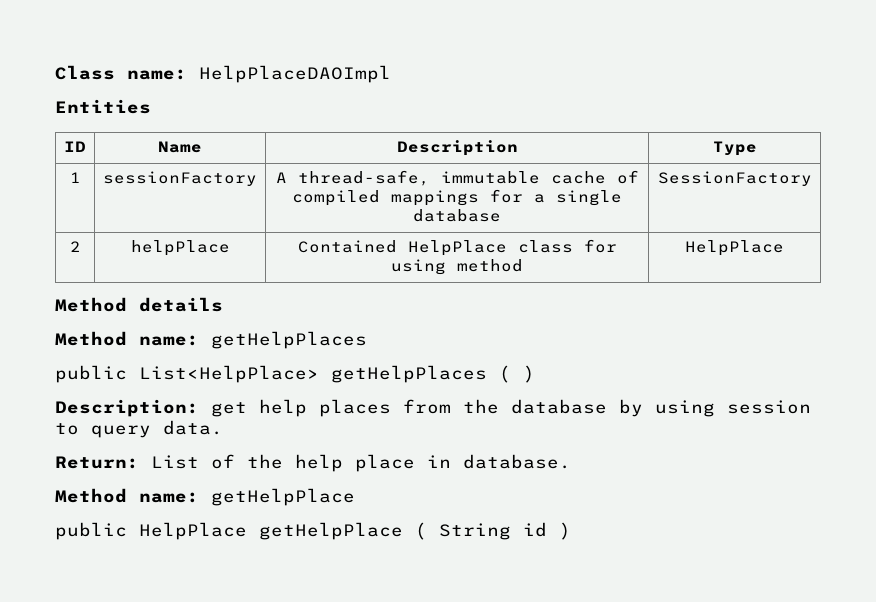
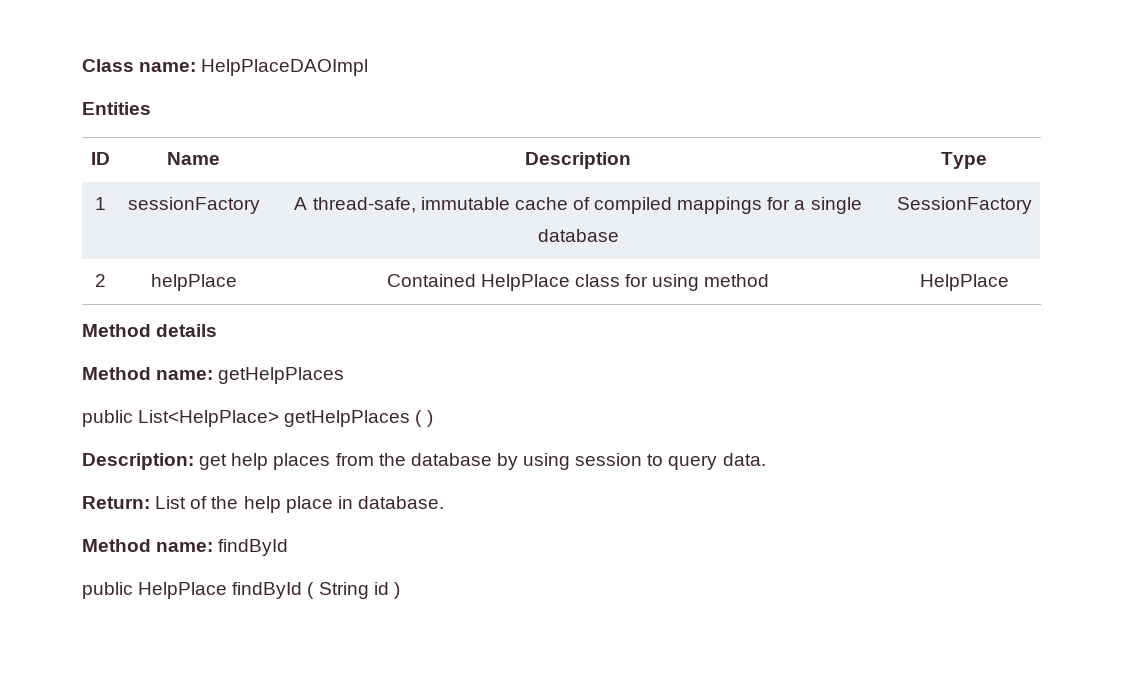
- Method name: getHelpPlace
+ Method name: findById
- public HelpPlace getHelpPlace ( String id )
+ public HelpPlace findById ( String id )

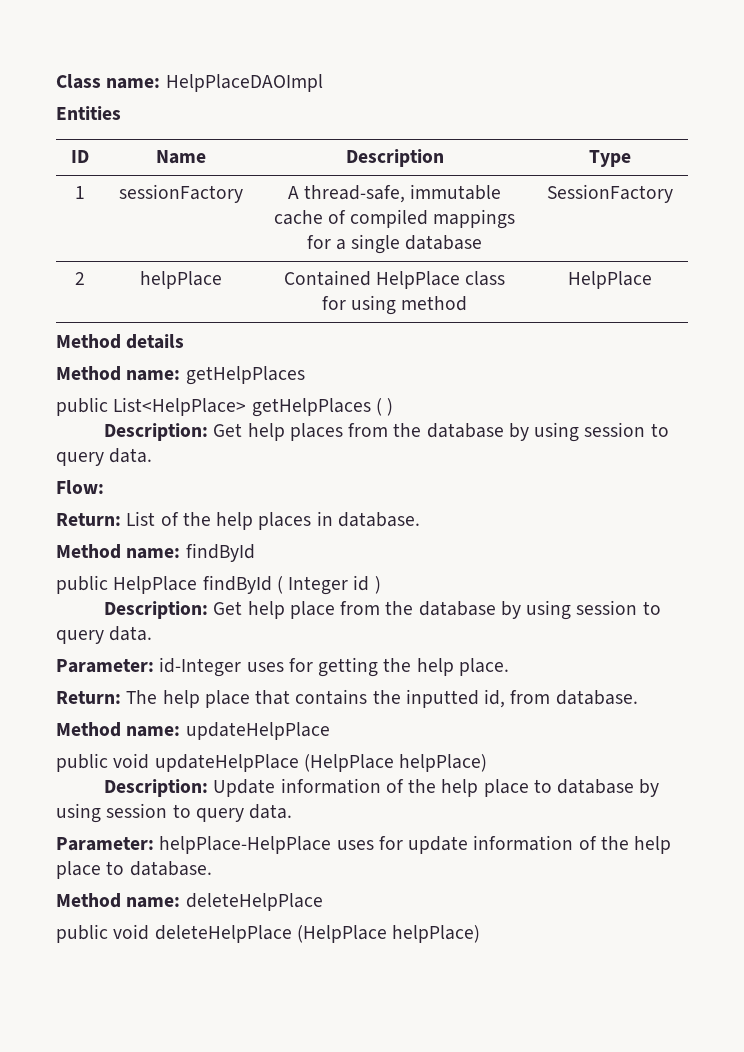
- Description: get help places from the database by using session to query data.
+ Description: Get help places from the database by using session to query data.
+ Flow:
- Return: List of the help place in database.
+ Return: List of the help places in database.
- public HelpPlace findById ( String id )
+ public HelpPlace findById ( Integer id )
+ Description: Get help place from the database by using session to query data.
+ Parameter: id-Integer uses for getting the help place.
+ Return: The help place that contains the inputted id, from database.
+ Method name: updateHelpPlace
+ public void updateHelpPlace (HelpPlace helpPlace)
+ Description: Update information of the help place to database by using session to query data.
+ Parameter: helpPlace-HelpPlace uses for update information of the help place to database.
+ Method name: deleteHelpPlace
+ public void deleteHelpPlace (HelpPlace helpPlace)

